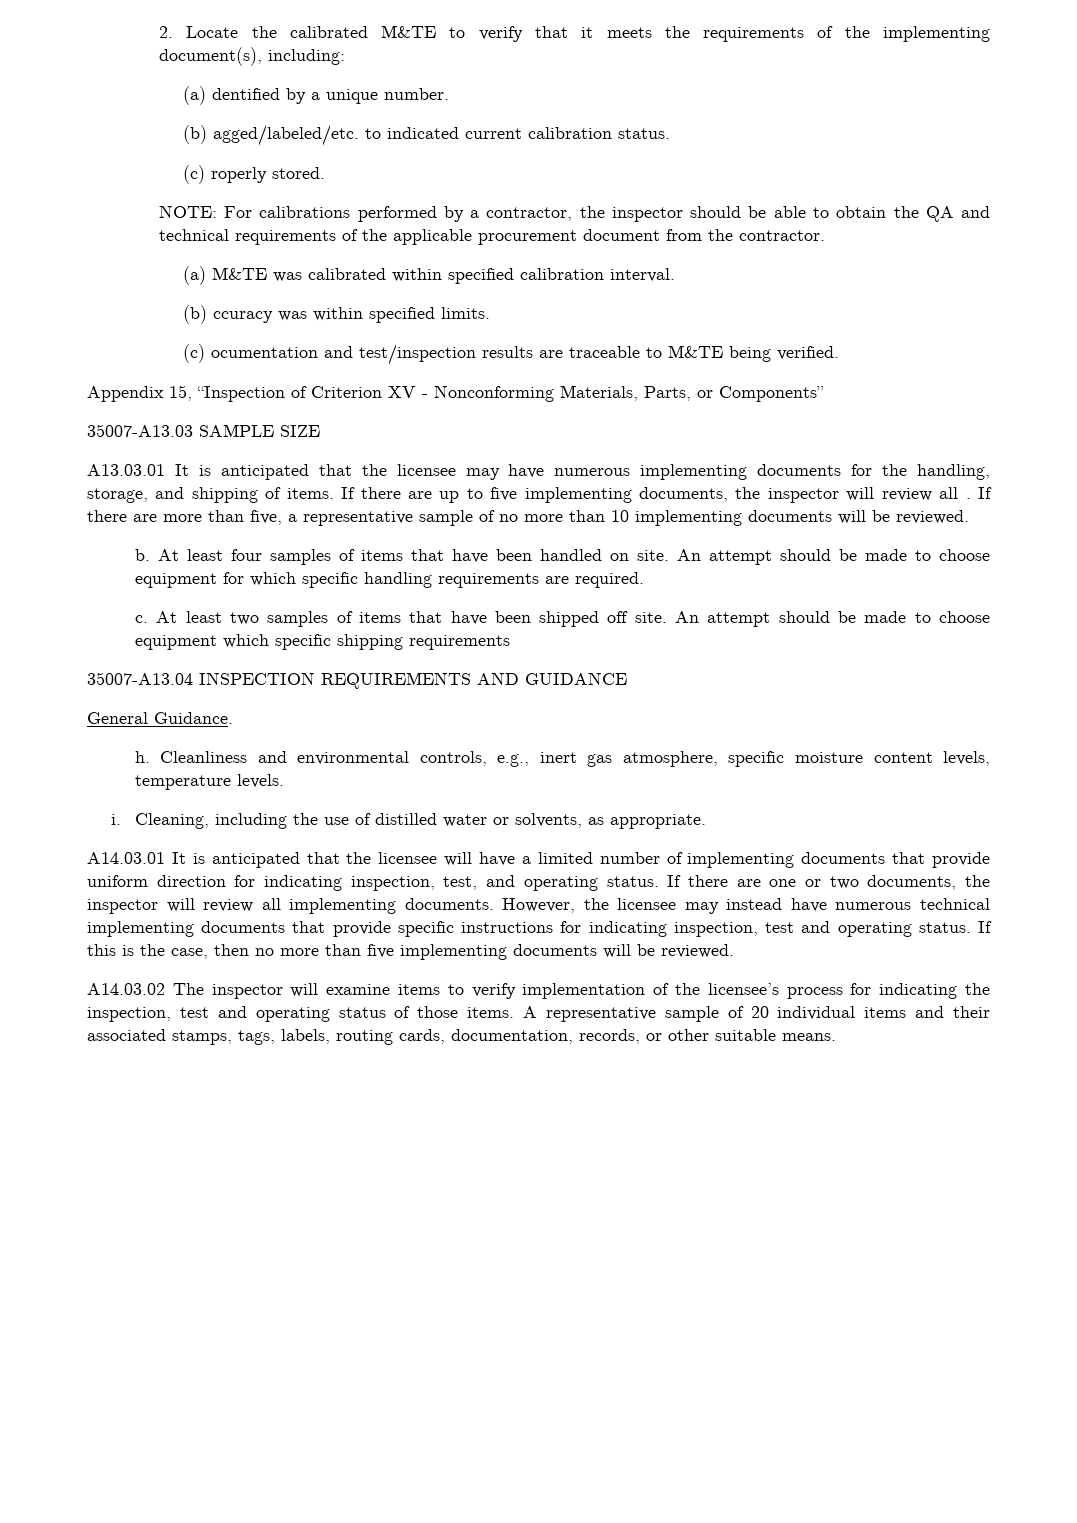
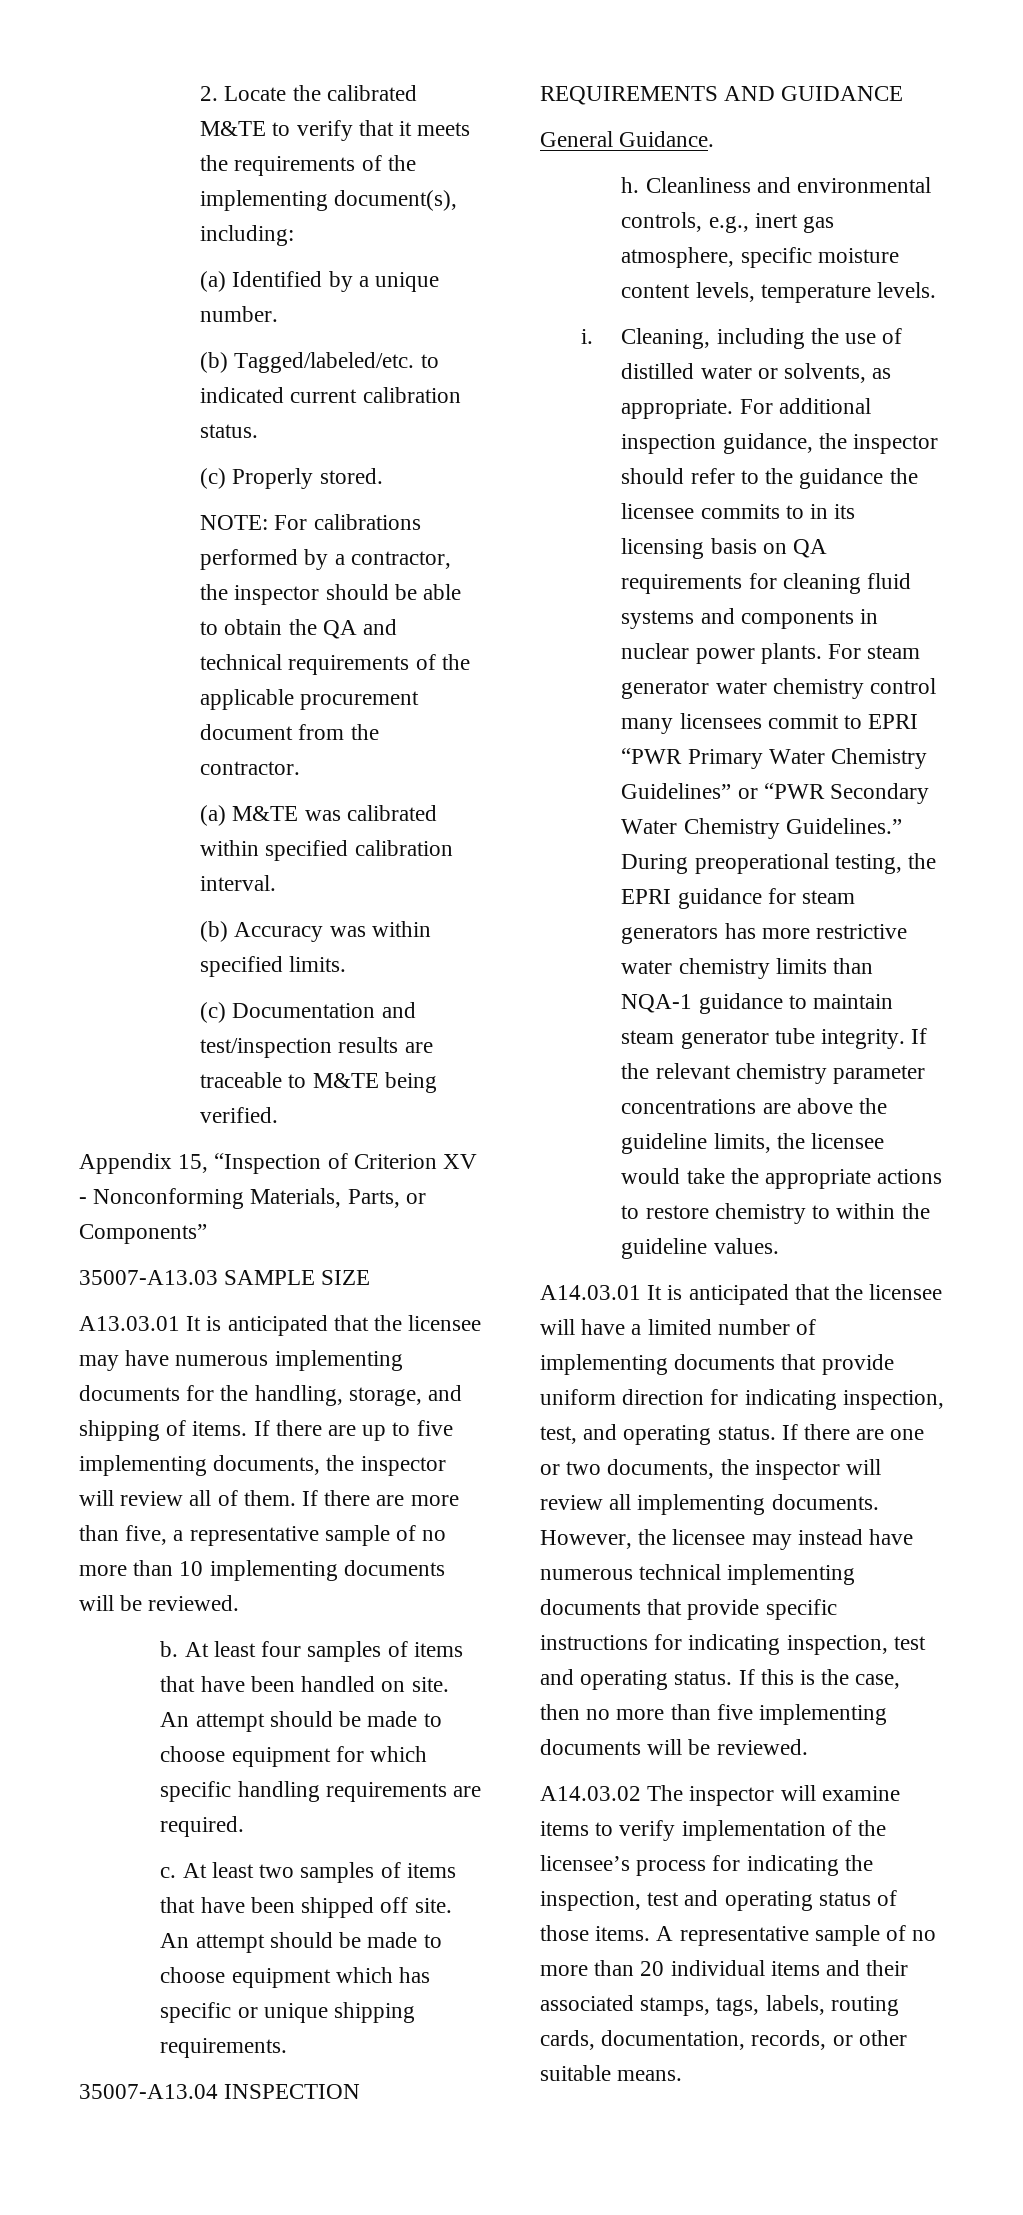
- (a) dentified by a unique number.
+ (a) Identified by a unique number.
- (b) agged/labeled/etc. to indicated current calibration status.
+ (b) Tagged/labeled/etc. to indicated current calibration status.
- (c) roperly stored.
+ (c) Properly stored.
- (b) ccuracy was within specified limits.
+ (b) Accuracy was within specified limits.
- (c) ocumentation and test/inspection results are traceable to M&TE being verified.
+ (c) Documentation and test/inspection results are traceable to M&TE being verified.
- If there are up to five implementing documents, the inspector will review all .
+ If there are up to five implementing documents, the inspector will review all of them.
- An attempt should be made to choose equipment which specific shipping requirements
+ An attempt should be made to choose equipment which has specific or unique shipping requirements.
+ For additional inspection guidance, the inspector should refer to the guidance the licensee commits to in its licensing basis on QA requirements for cleaning fluid systems and components in nuclear power plants. For steam generator water chemistry control many licensees commit to EPRI “PWR Primary Water Chemistry Guidelines” or “PWR Secondary Water Chemistry Guidelines.” During preoperational testing, the EPRI guidance for steam generators has more restrictive water chemistry limits than NQA-1 guidance to maintain steam generator tube integrity. If the relevant chemistry parameter concentrations are above the guideline limits, the licensee would take the appropriate actions to restore chemistry to within the guideline values.
- A representative sample of 20 individual items and their associated stamps, tags, labels, routing cards, documentation, records, or other suitable means.
+ A representative sample of no more than 20 individual items and their associated stamps, tags, labels, routing cards, documentation, records, or other suitable means.

